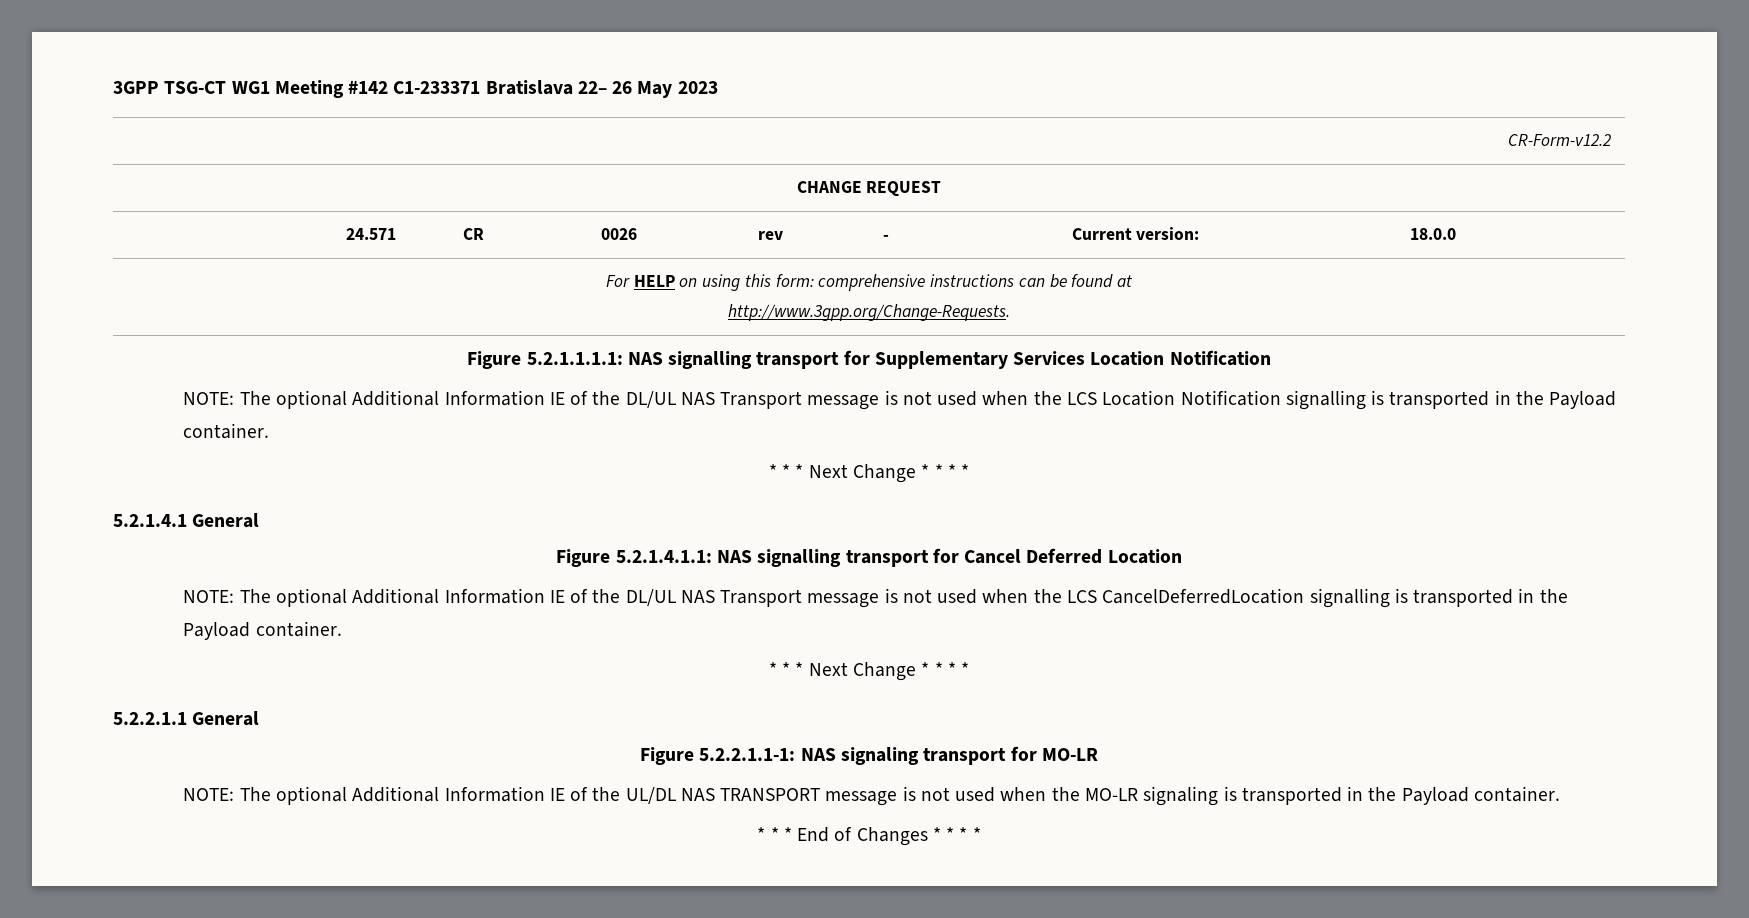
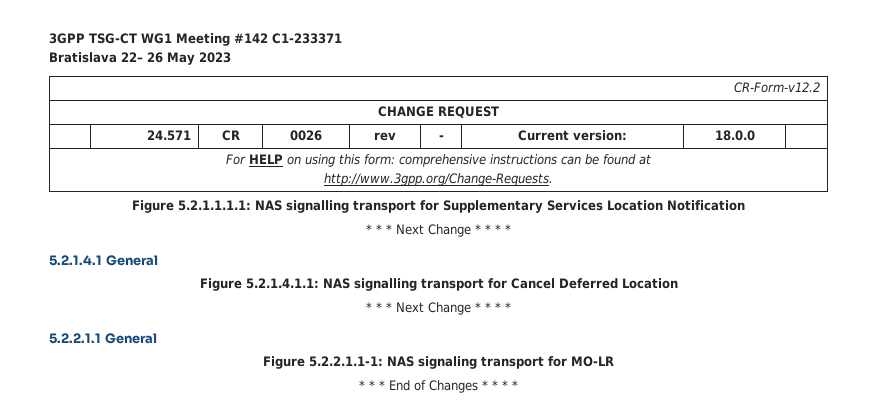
- 3GPP TSG-CT WG1 Meeting #142 C1-233371 Bratislava 22– 26 May 2023
+ 3GPP TSG-CT WG1 Meeting #142 C1-233371
+ Bratislava 22– 26 May 2023
- NOTE: The optional Additional Information IE of the DL/UL NAS Transport message is not used when the LCS Location Notification signalling is transported in the Payload container.
- NOTE: The optional Additional Information IE of the DL/UL NAS Transport message is not used when the LCS CancelDeferredLocation signalling is transported in the Payload container.
- NOTE: The optional Additional Information IE of the UL/DL NAS TRANSPORT message is not used when the MO-LR signaling is transported in the Payload container.

